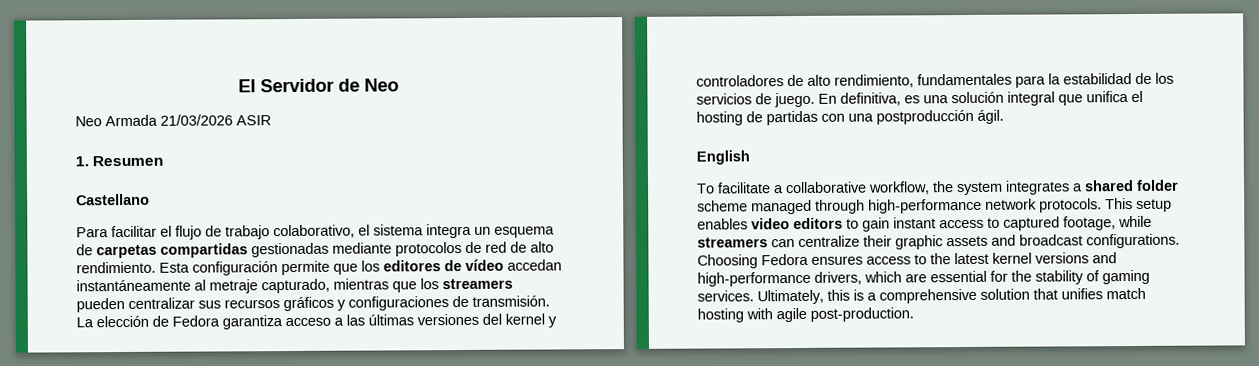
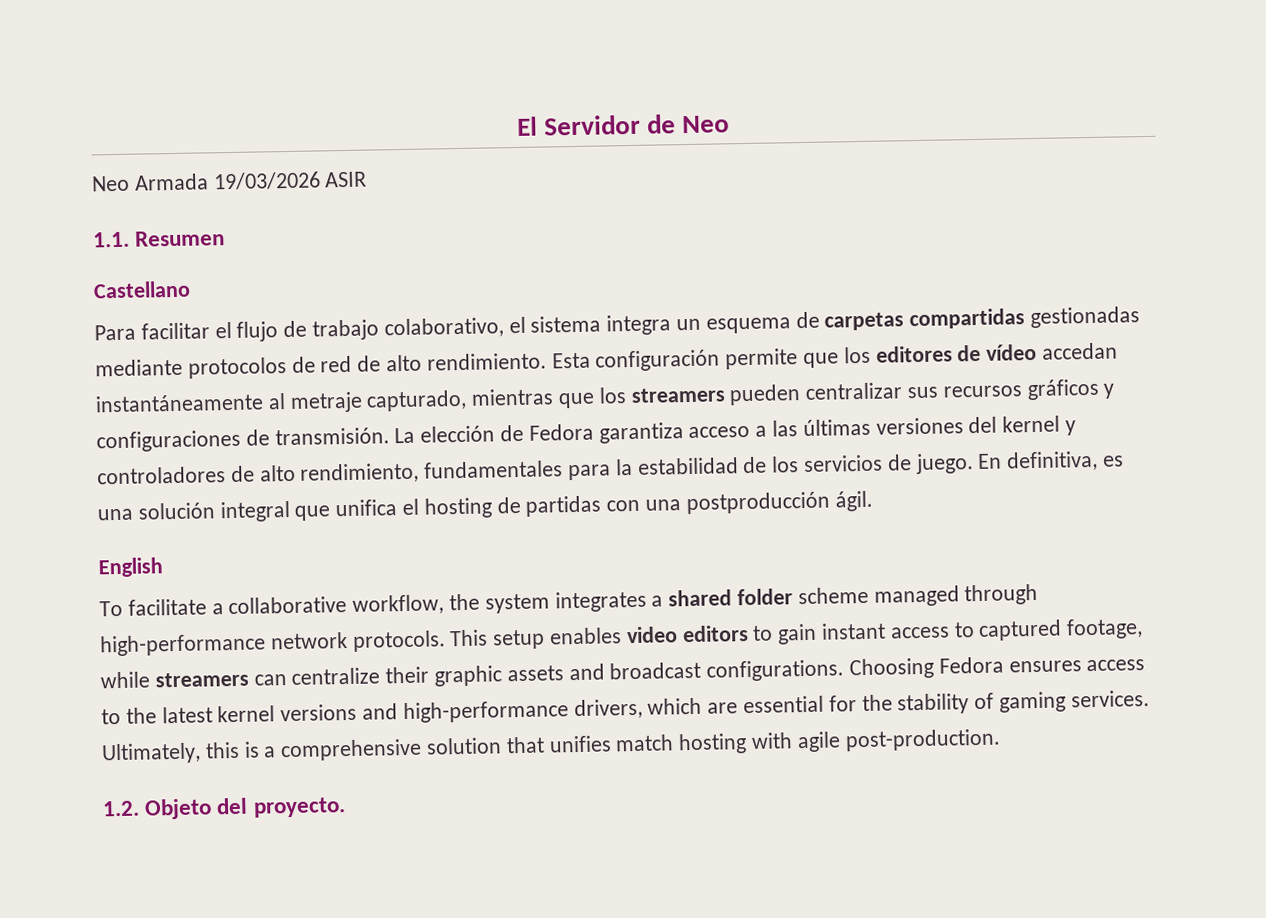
- Neo Armada 21/03/2026 ASIR
+ Neo Armada 19/03/2026 ASIR
- 1. Resumen
+ 1.1. Resumen
+ 1.2. Objeto del proyecto.

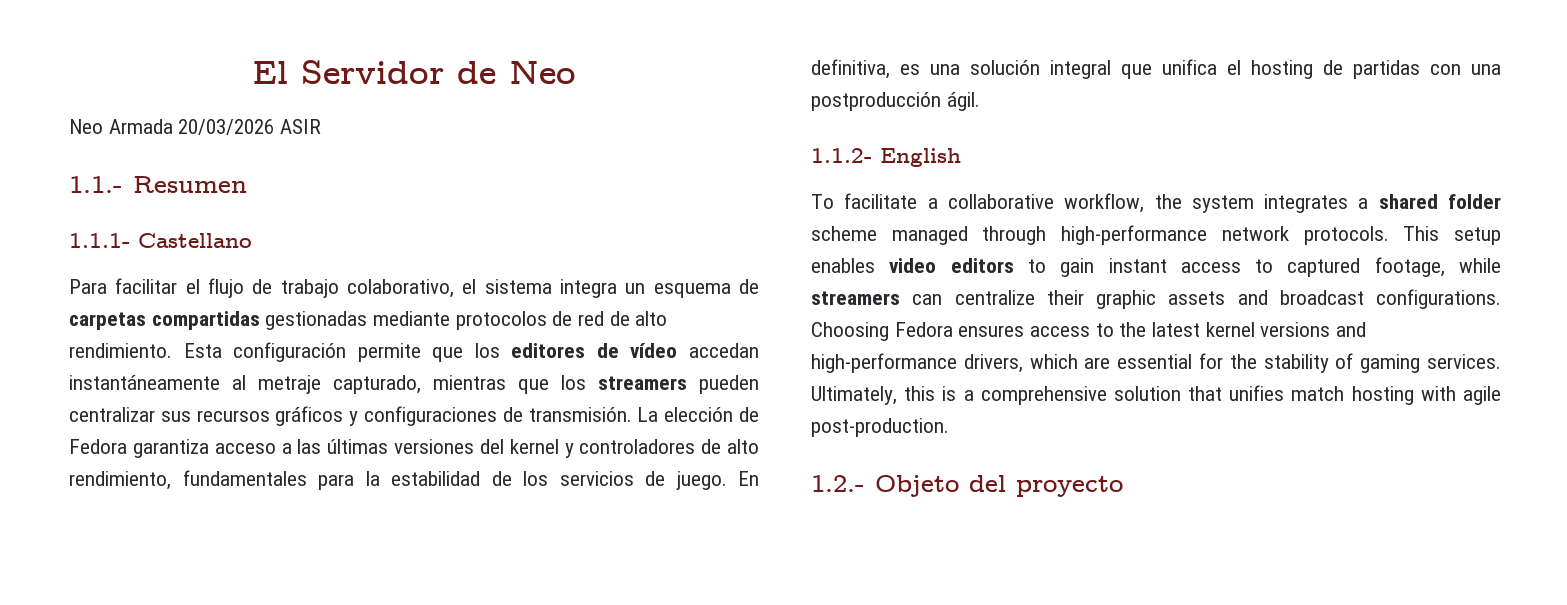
- Neo Armada 19/03/2026 ASIR
+ Neo Armada 20/03/2026 ASIR
- 1.1. Resumen
+ 1.1.- Resumen
- Castellano
+ 1.1.1- Castellano
- English
+ 1.1.2- English
- 1.2. Objeto del proyecto.
+ 1.2.- Objeto del proyecto

